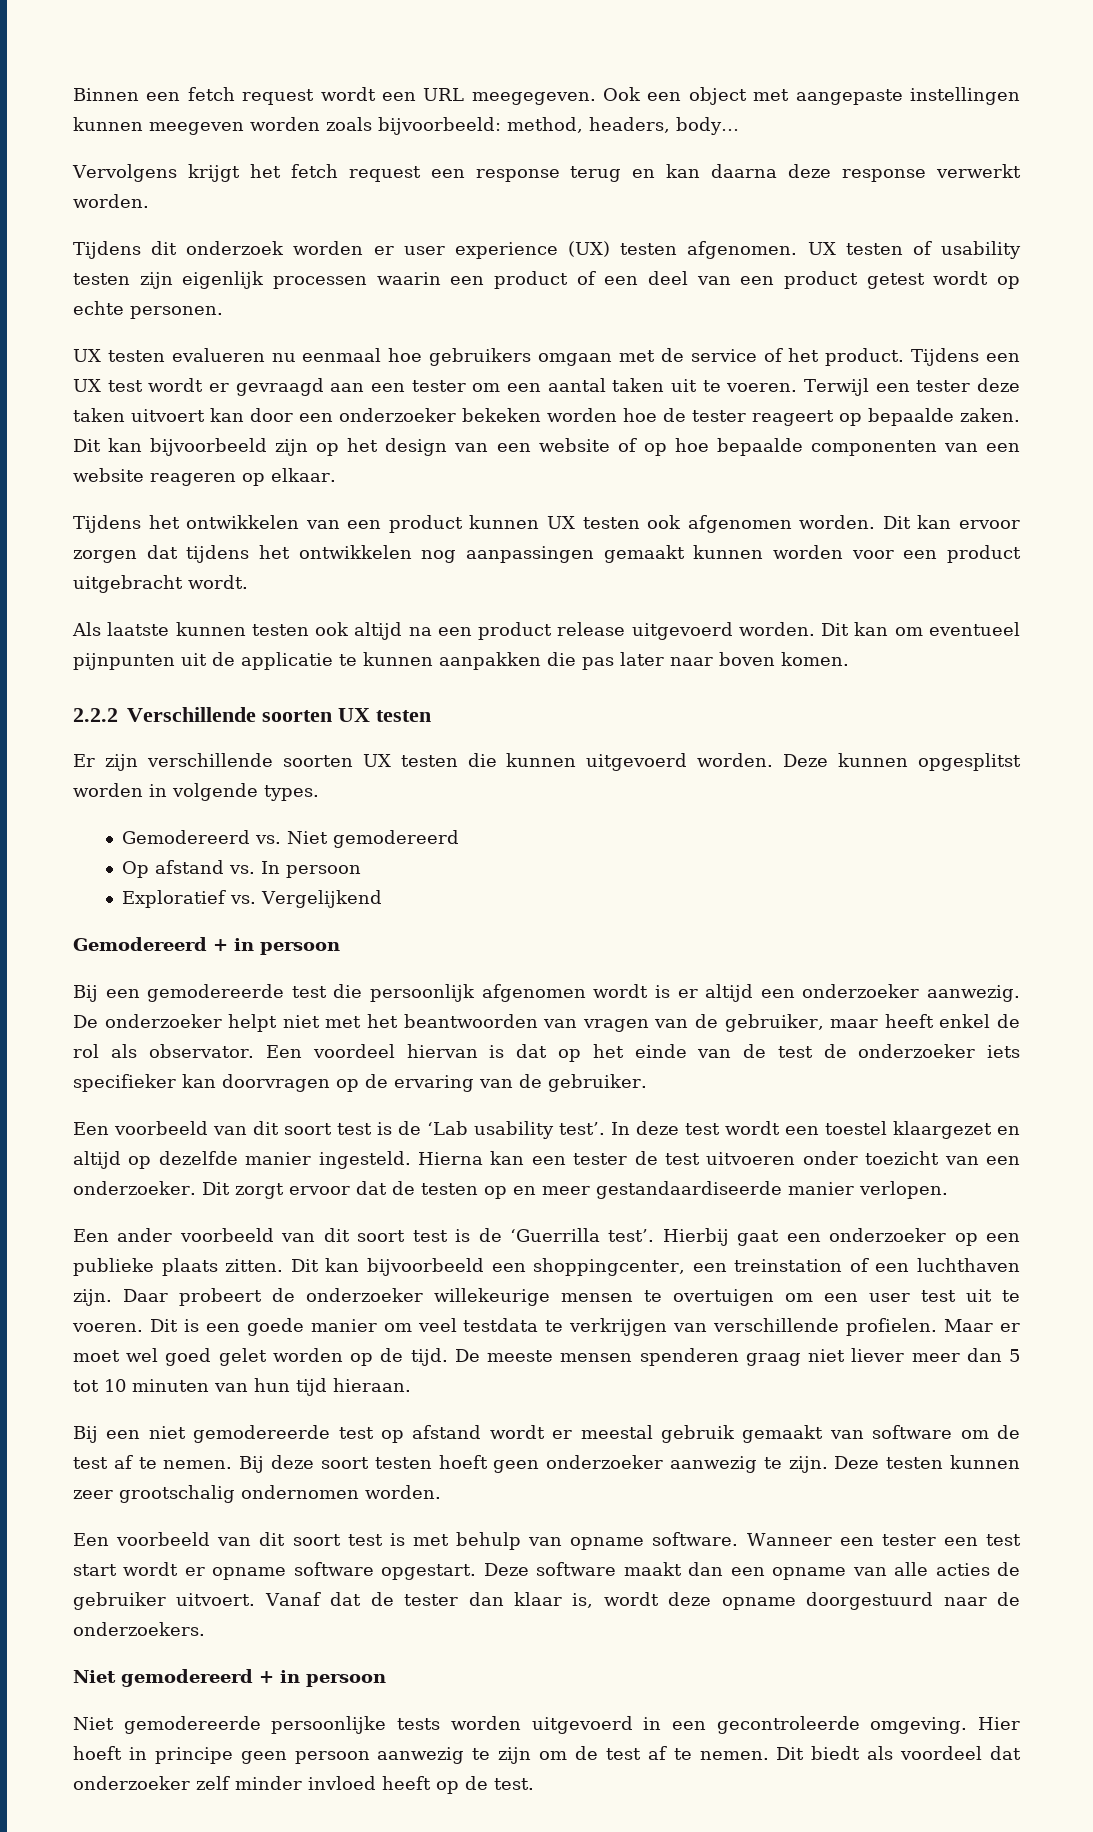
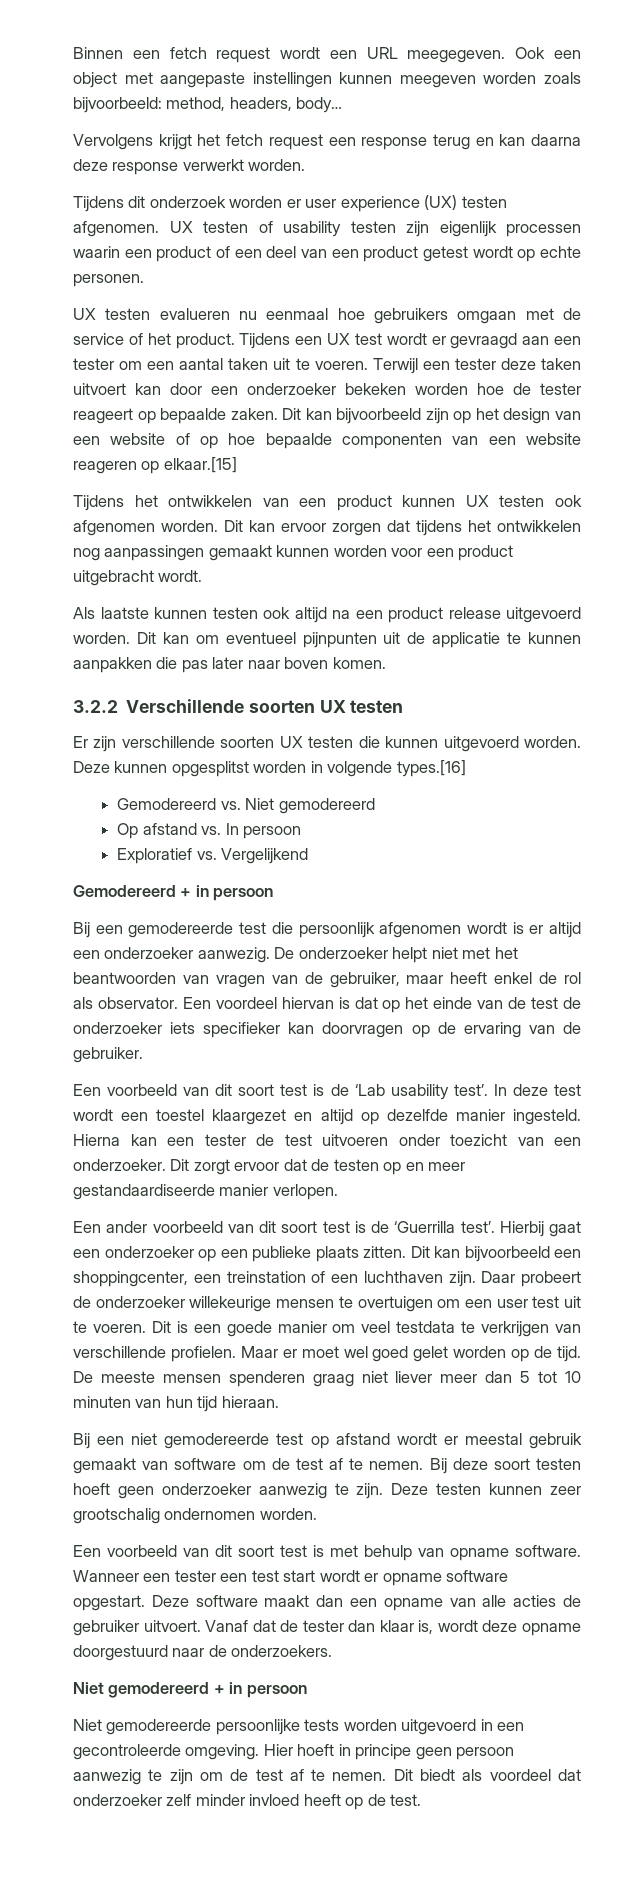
- Dit kan bijvoorbeeld zijn op het design van een website of op hoe bepaalde componenten van een website reageren op elkaar.
+ Dit kan bijvoorbeeld zijn op het design van een website of op hoe bepaalde componenten van een website reageren op elkaar.[15]
- 2.2.2 Verschillende soorten UX testen
+ 3.2.2 Verschillende soorten UX testen
- Deze kunnen opgesplitst worden in volgende types.
+ Deze kunnen opgesplitst worden in volgende types.[16]

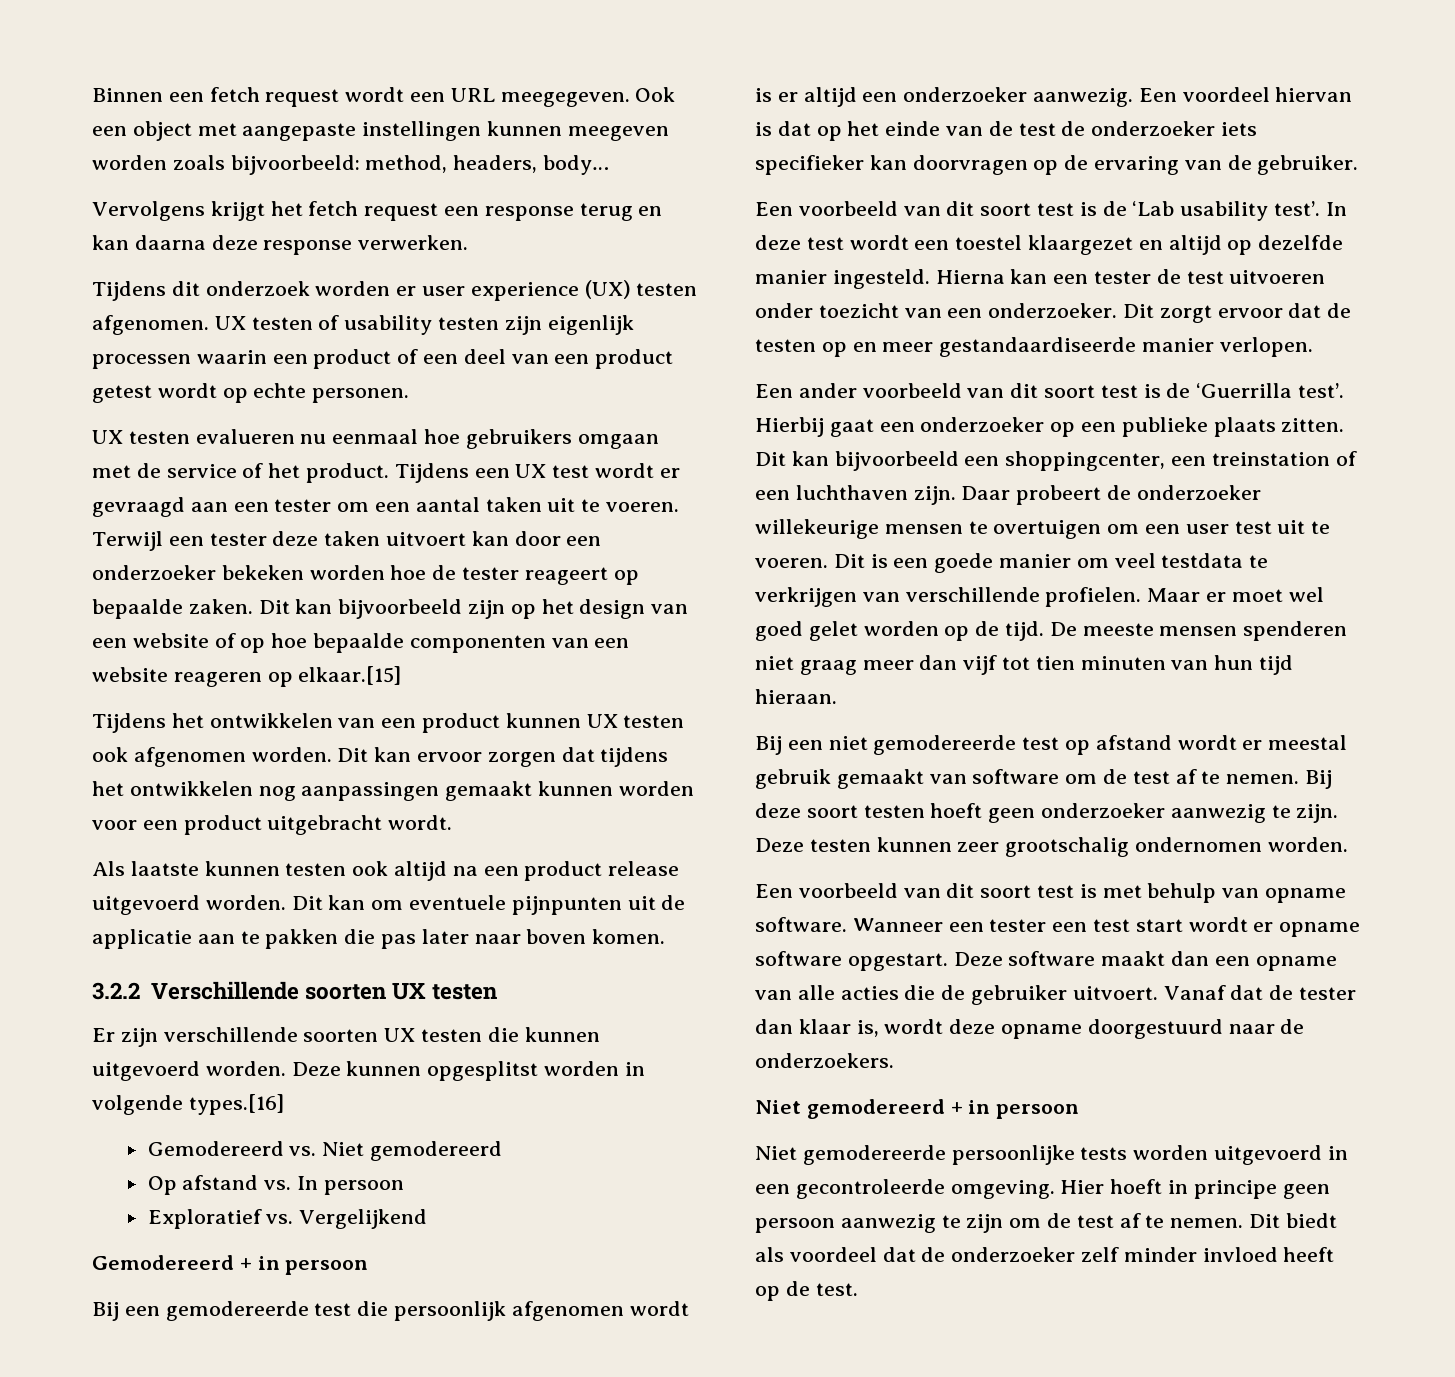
- Vervolgens krijgt het fetch request een response terug en kan daarna deze response verwerkt worden.
+ Vervolgens krijgt het fetch request een response terug en kan daarna deze response verwerken.
- Dit kan om eventueel pijnpunten uit de applicatie te kunnen aanpakken die pas later naar boven komen.
+ Dit kan om eventuele pijnpunten uit de applicatie aan te pakken die pas later naar boven komen.
- De onderzoeker helpt niet met het beantwoorden van vragen van de gebruiker, maar heeft enkel de rol als observator.
- De meeste mensen spenderen graag niet liever meer dan 5 tot 10 minuten van hun tijd hieraan.
+ De meeste mensen spenderen niet graag meer dan vijf tot tien minuten van hun tijd hieraan.
- Deze software maakt dan een opname van alle acties de gebruiker uitvoert.
+ Deze software maakt dan een opname van alle acties die de gebruiker uitvoert.
- Dit biedt als voordeel dat onderzoeker zelf minder invloed heeft op de test.
+ Dit biedt als voordeel dat de onderzoeker zelf minder invloed heeft op de test.

